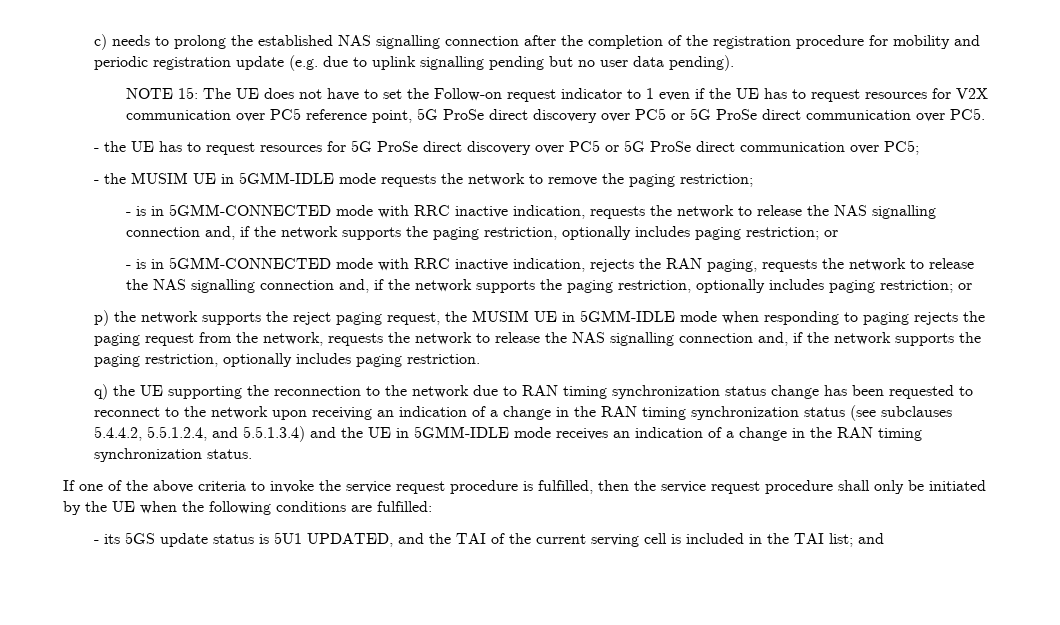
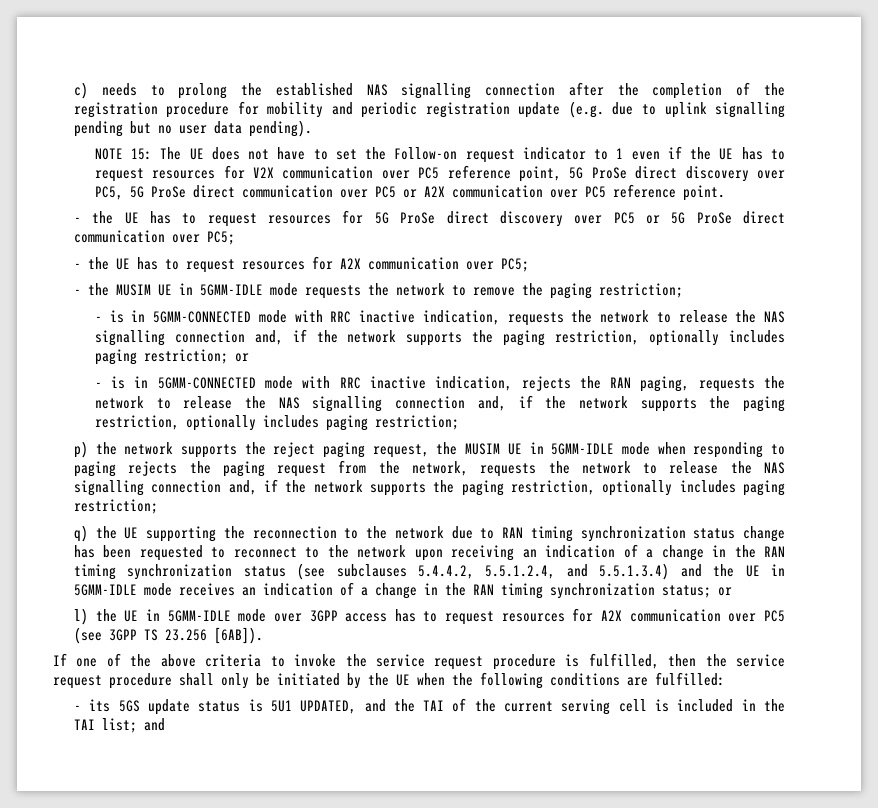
- NOTE 15: The UE does not have to set the Follow-on request indicator to 1 even if the UE has to request resources for V2X communication over PC5 reference point, 5G ProSe direct discovery over PC5 or 5G ProSe direct communication over PC5.
+ NOTE 15: The UE does not have to set the Follow-on request indicator to 1 even if the UE has to request resources for V2X communication over PC5 reference point, 5G ProSe direct discovery over PC5, 5G ProSe direct communication over PC5 or A2X communication over PC5 reference point.
+ - the UE has to request resources for A2X communication over PC5;
- - is in 5GMM-CONNECTED mode with RRC inactive indication, rejects the RAN paging, requests the network to release the NAS signalling connection and, if the network supports the paging restriction, optionally includes paging restriction; or
+ - is in 5GMM-CONNECTED mode with RRC inactive indication, rejects the RAN paging, requests the network to release the NAS signalling connection and, if the network supports the paging restriction, optionally includes paging restriction;
- p) the network supports the reject paging request, the MUSIM UE in 5GMM-IDLE mode when responding to paging rejects the paging request from the network, requests the network to release the NAS signalling connection and, if the network supports the paging restriction, optionally includes paging restriction.
+ p) the network supports the reject paging request, the MUSIM UE in 5GMM-IDLE mode when responding to paging rejects the paging request from the network, requests the network to release the NAS signalling connection and, if the network supports the paging restriction, optionally includes paging restriction;
- q) the UE supporting the reconnection to the network due to RAN timing synchronization status change has been requested to reconnect to the network upon receiving an indication of a change in the RAN timing synchronization status (see subclauses 5.4.4.2, 5.5.1.2.4, and 5.5.1.3.4) and the UE in 5GMM-IDLE mode receives an indication of a change in the RAN timing synchronization status.
+ q) the UE supporting the reconnection to the network due to RAN timing synchronization status change has been requested to reconnect to the network upon receiving an indication of a change in the RAN timing synchronization status (see subclauses 5.4.4.2, 5.5.1.2.4, and 5.5.1.3.4) and the UE in 5GMM-IDLE mode receives an indication of a change in the RAN timing synchronization status; or
+ l) the UE in 5GMM-IDLE mode over 3GPP access has to request resources for A2X communication over PC5 (see 3GPP TS 23.256 [6AB]).

